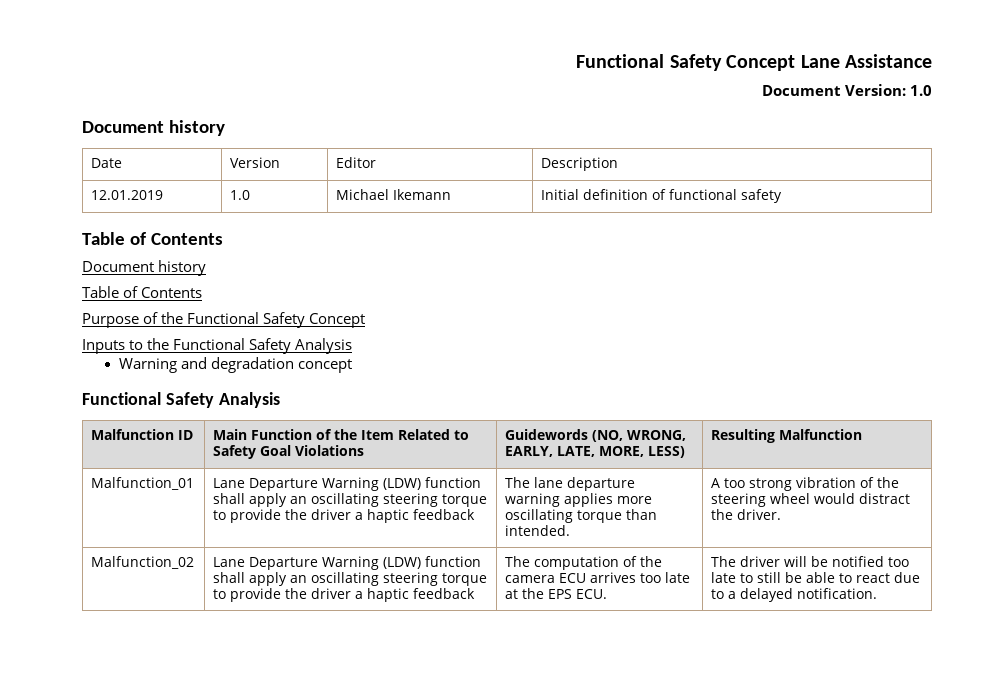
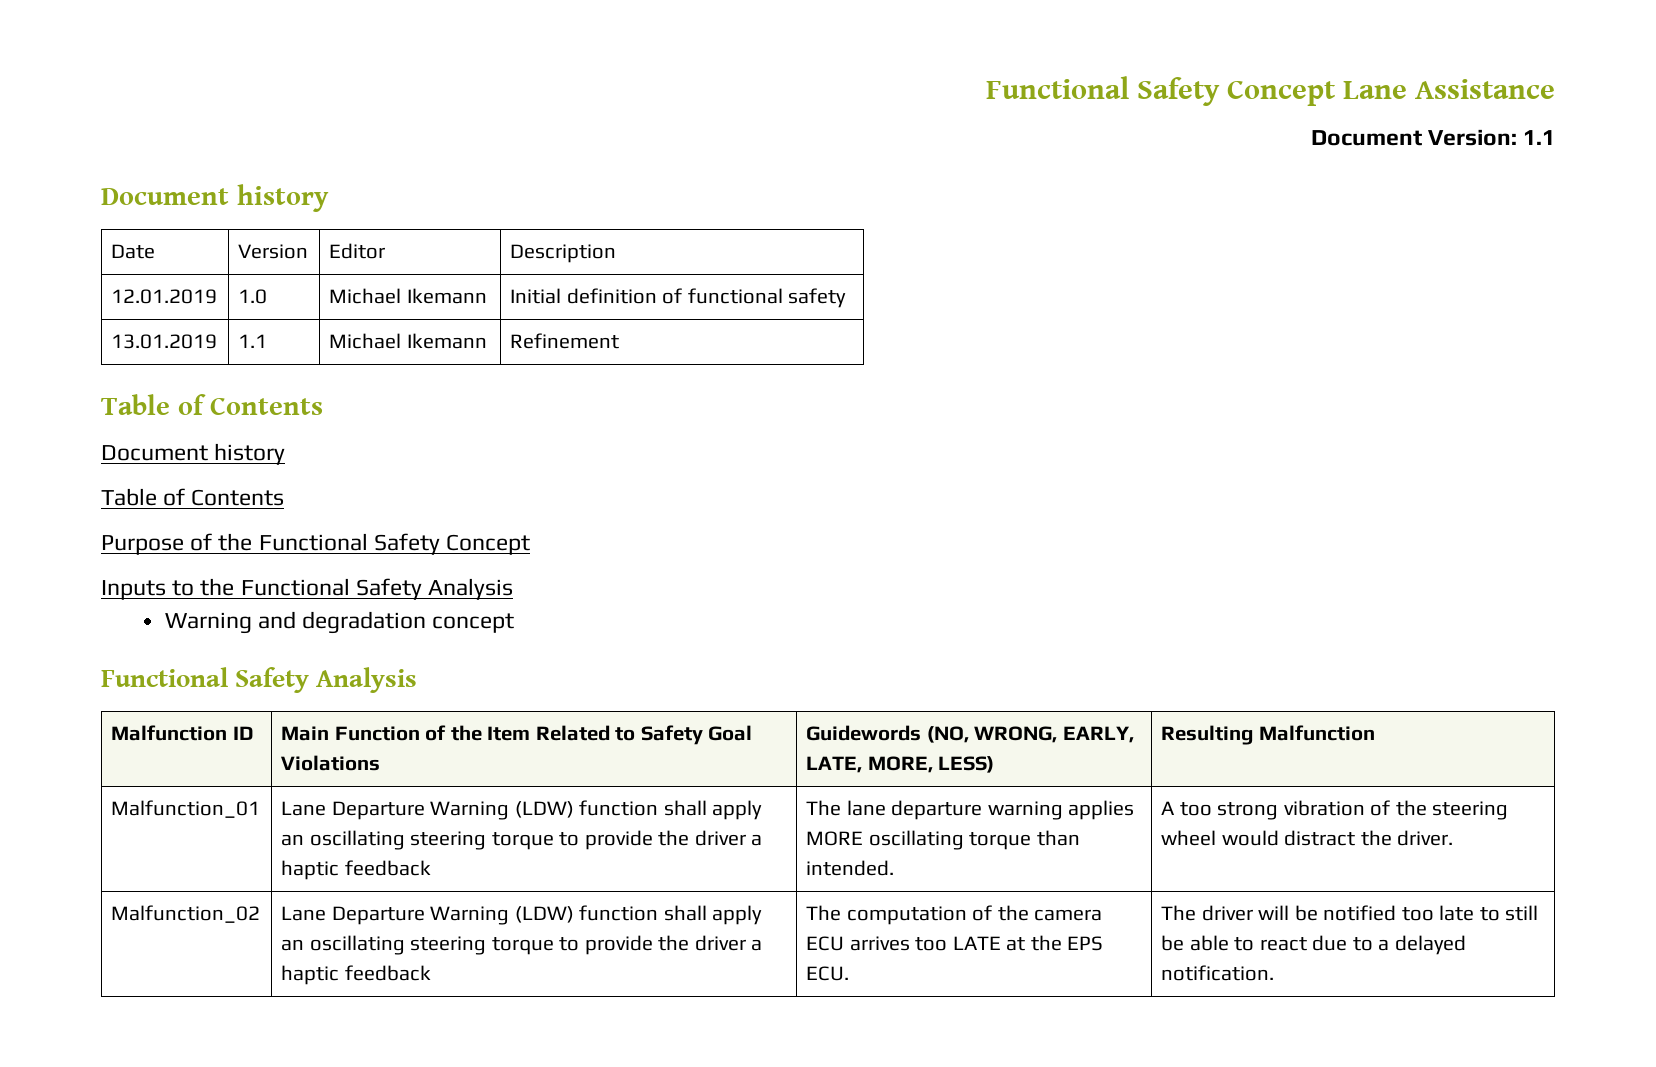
- Document Version: 1.0
+ Document Version: 1.1
+ 13.01.2019 | 1.1 | Michael Ikemann | Refinement
- The lane departure warning applies more oscillating torque than intended.
+ The lane departure warning applies MORE oscillating torque than intended.
- The computation of the camera ECU arrives too late at the EPS ECU.
+ The computation of the camera ECU arrives too LATE at the EPS ECU.

